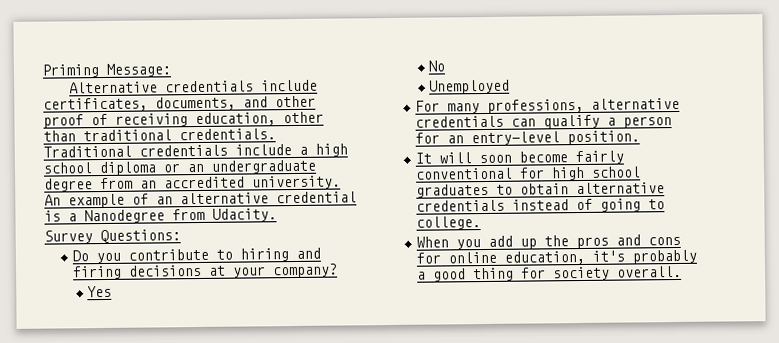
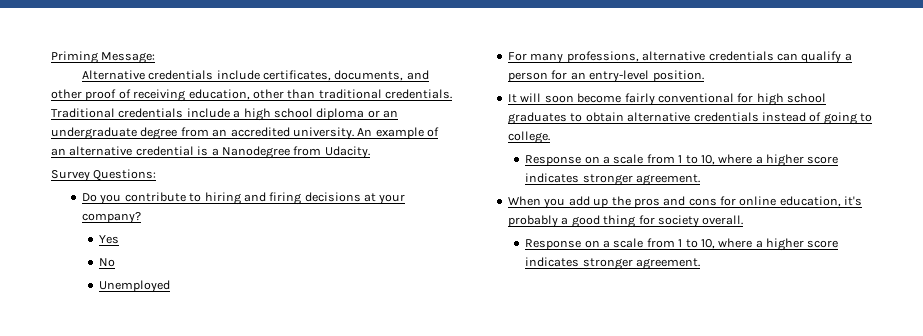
  It will soon become fairly conventional for high school graduates to obtain alternative credentials instead of going to college.
+ Response on a scale from 1 to 10, where a higher score indicates stronger agreement.
  When you add up the pros and cons for online education, it's probably a good thing for society overall.
+ Response on a scale from 1 to 10, where a higher score indicates stronger agreement.

